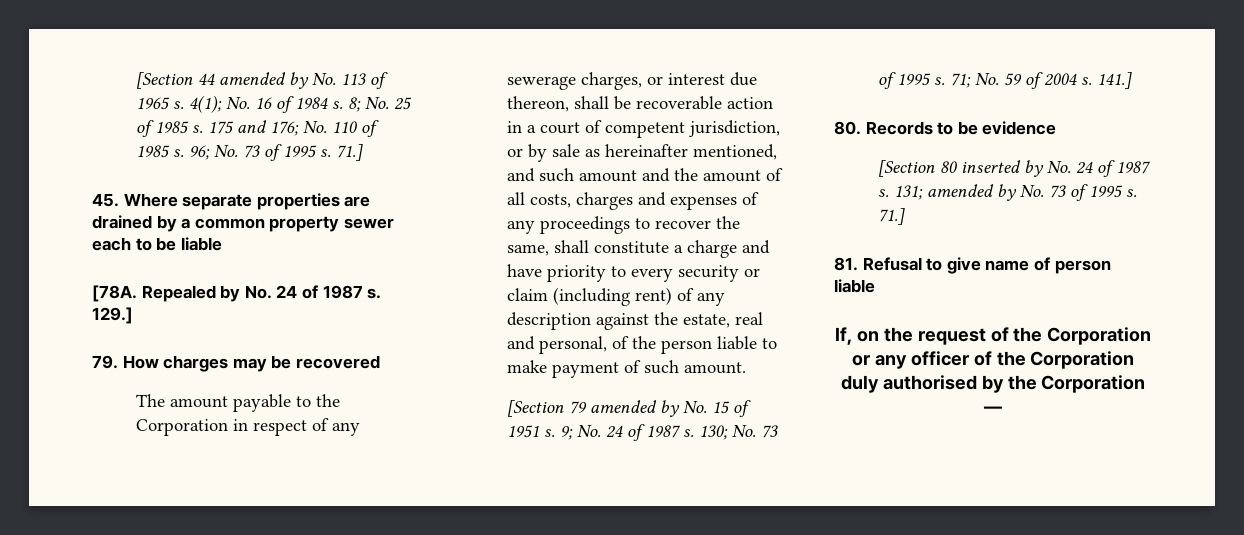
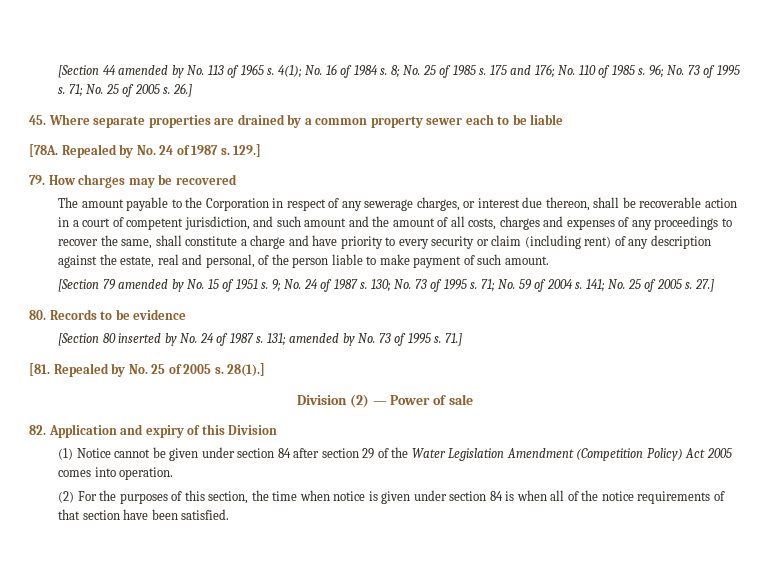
- 96; No. 73 of 1995 s. 71.]
+ 96; No. 73 of 1995 s. 71; No. 25 of 2005 s. 26.]
- The amount payable to the Corporation in respect of any sewerage charges, or interest due thereon, shall be recoverable action in a court of competent jurisdiction, or by sale as hereinafter mentioned, and such amount and the amount of all costs, charges and expenses of any proceedings to recover the same, shall constitute a charge and have priority to every security or claim (including rent) of any description against the estate, real and personal, of the person liable to make payment of such amount.
+ The amount payable to the Corporation in respect of any sewerage charges, or interest due thereon, shall be recoverable action in a court of competent jurisdiction, and such amount and the amount of all costs, charges and expenses of any proceedings to recover the same, shall constitute a charge and have priority to every security or claim (including rent) of any description against the estate, real and personal, of the person liable to make payment of such amount.
- 141.]
+ 141; No. 25 of 2005 s. 27.]
- 81. Refusal to give name of person liable
- If, on the request of the Corporation or any officer of the Corporation duly authorised by the Corporation —
+ [81. Repealed by No. 25 of 2005 s. 28(1).]
+ Division (2) — Power of sale
+ 82. Application and expiry of this Division
+ (1) Notice cannot be given under section 84 after section 29 of the Water Legislation Amendment (Competition Policy) Act 2005 comes into operation.
+ (2) For the purposes of this section, the time when notice is given under section 84 is when all of the notice requirements of that section have been satisfied.

